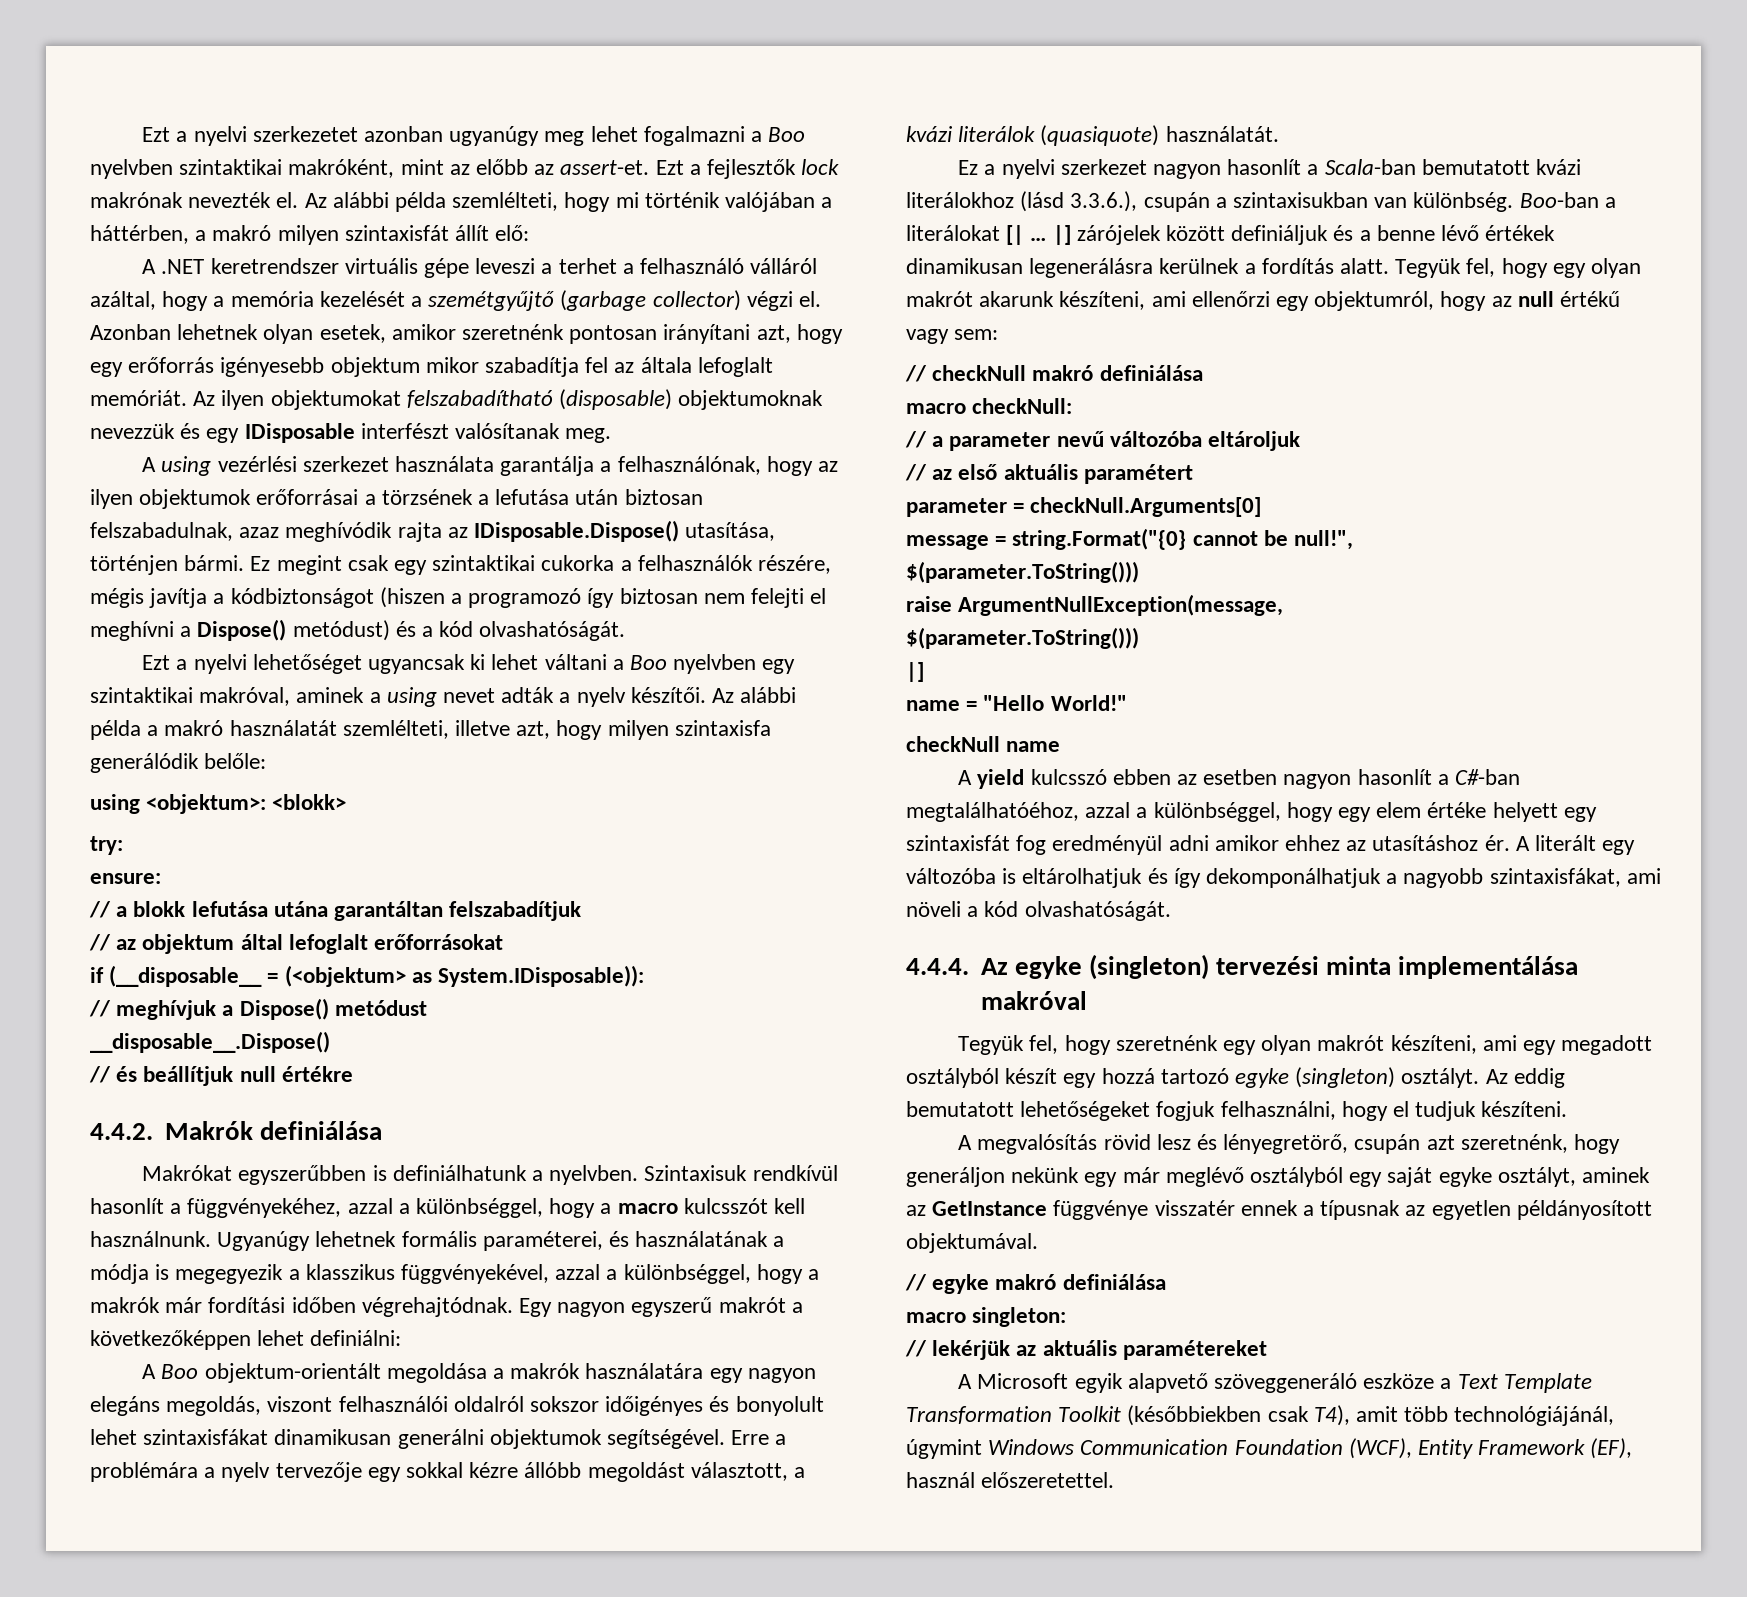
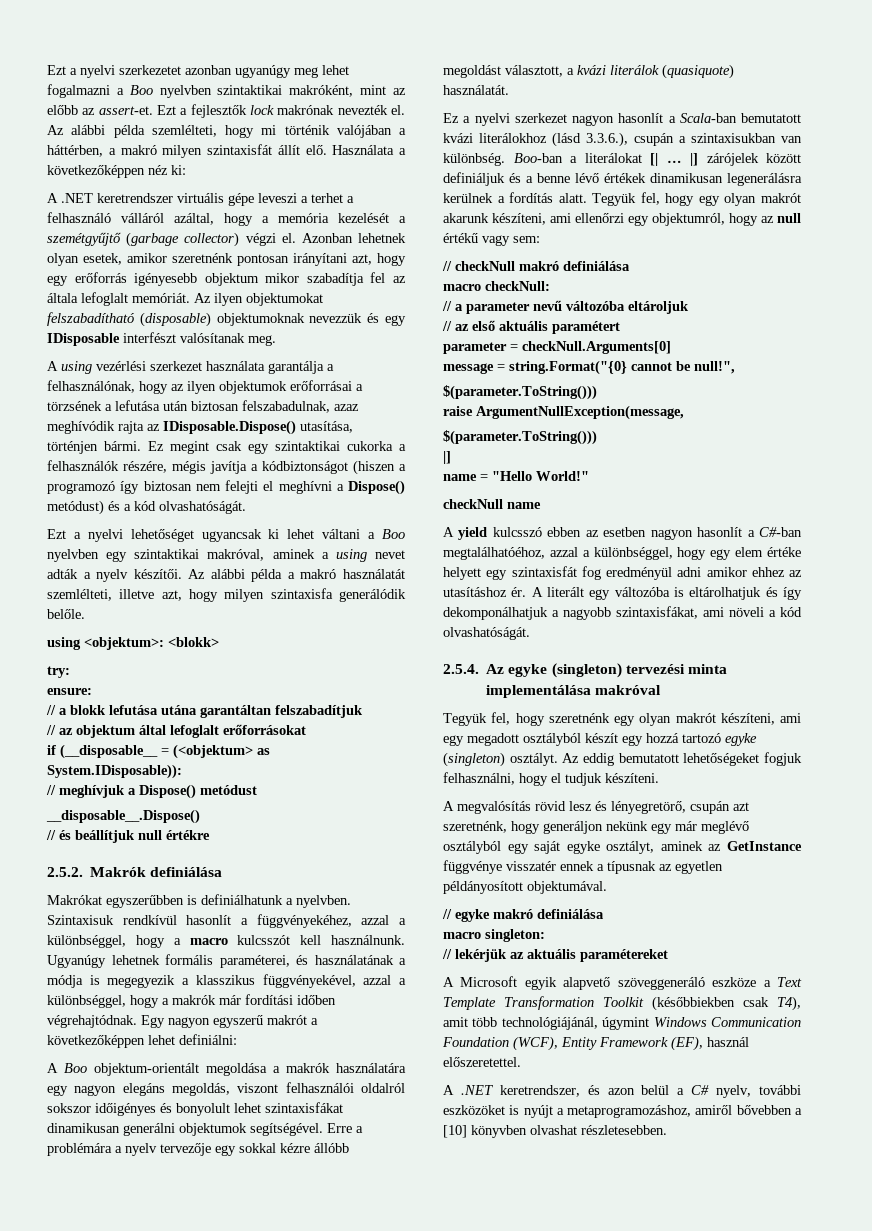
- Az alábbi példa szemlélteti, hogy mi történik valójában a háttérben, a makró milyen szintaxisfát állít elő:
+ Az alábbi példa szemlélteti, hogy mi történik valójában a háttérben, a makró milyen szintaxisfát állít elő. Használata a következőképpen néz ki:
- Az alábbi példa a makró használatát szemlélteti, illetve azt, hogy milyen szintaxisfa generálódik belőle:
+ Az alábbi példa a makró használatát szemlélteti, illetve azt, hogy milyen szintaxisfa generálódik belőle.
- 4.4.2. Makrók definiálása
+ 2.5.2. Makrók definiálása
- 4.4.4. Az egyke (singleton) tervezési minta implementálása makróval
+ 2.5.4. Az egyke (singleton) tervezési minta implementálása makróval
+ A .NET keretrendszer, és azon belül a C# nyelv, további eszközöket is nyújt a metaprogramozáshoz, amiről bővebben a [10] könyvben olvashat részletesebben.

